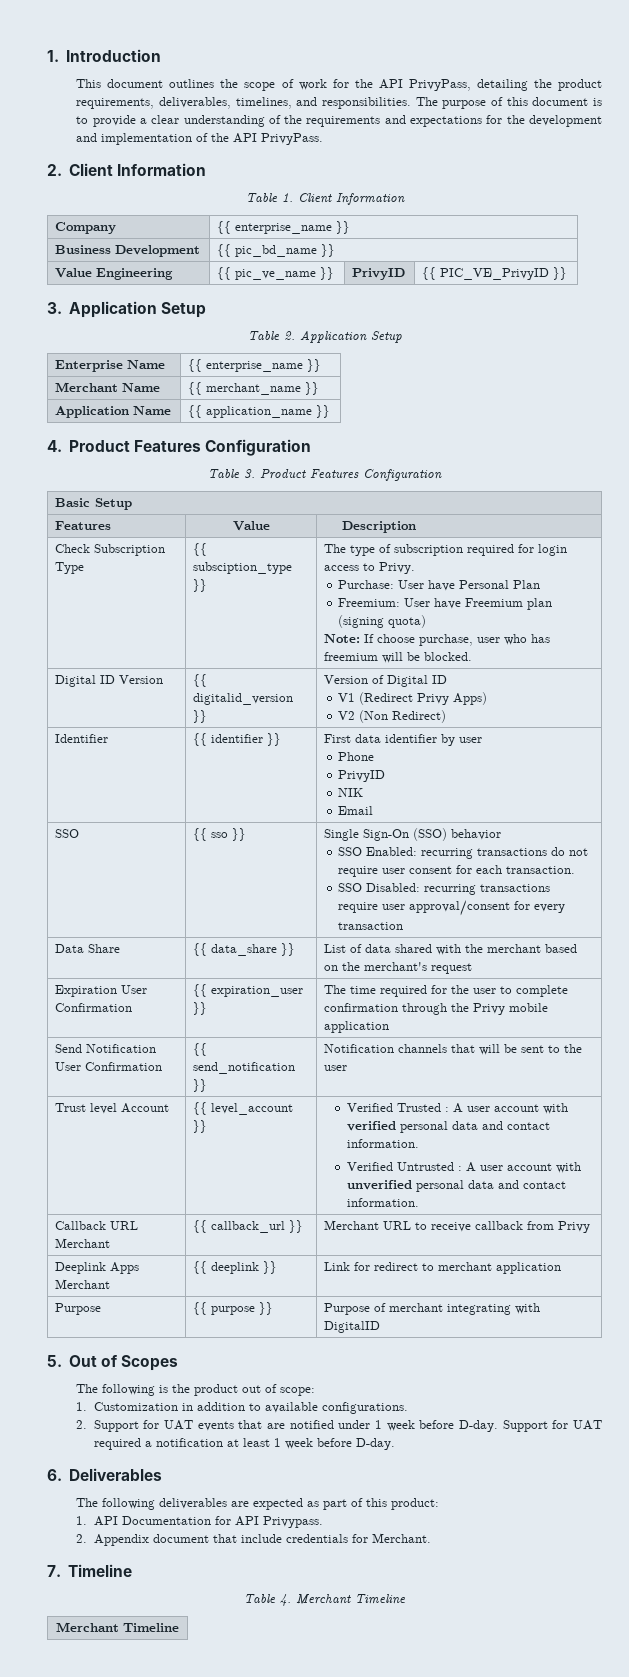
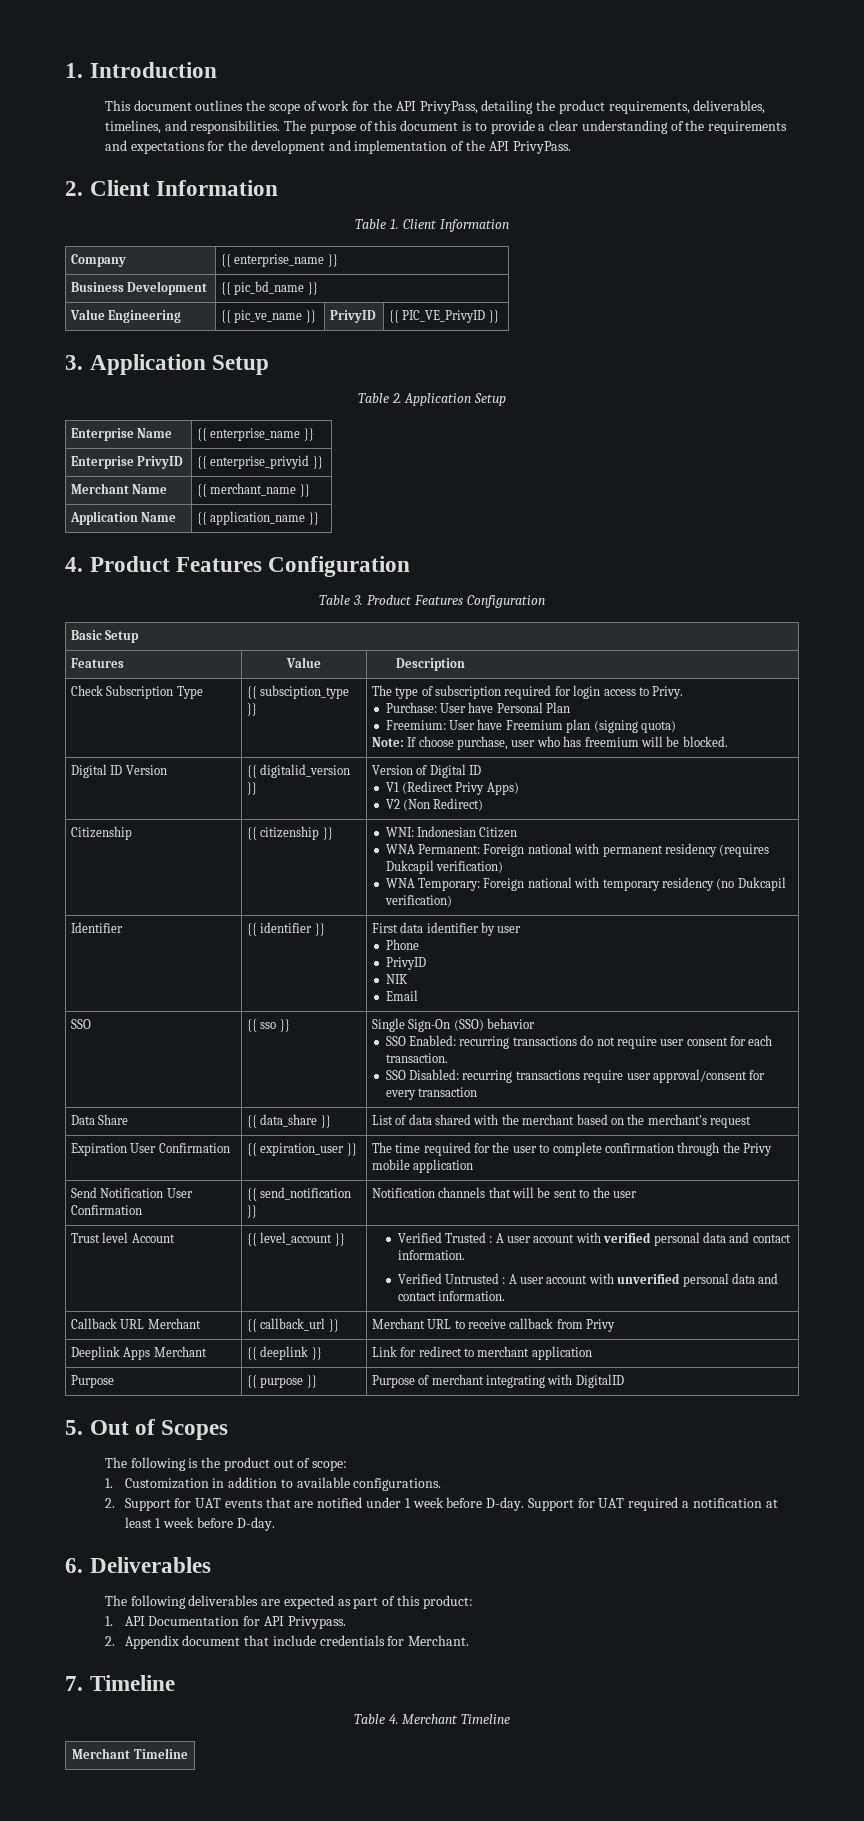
+ Enterprise PrivyID | {{ enterprise_privyid }}
+ Citizenship | {{ citizenship }} | WNI: Indonesian Citizen
+ WNA Permanent: Foreign national with permanent residency (requires Dukcapil verification)
+ WNA Temporary: Foreign national with temporary residency (no Dukcapil verification)

